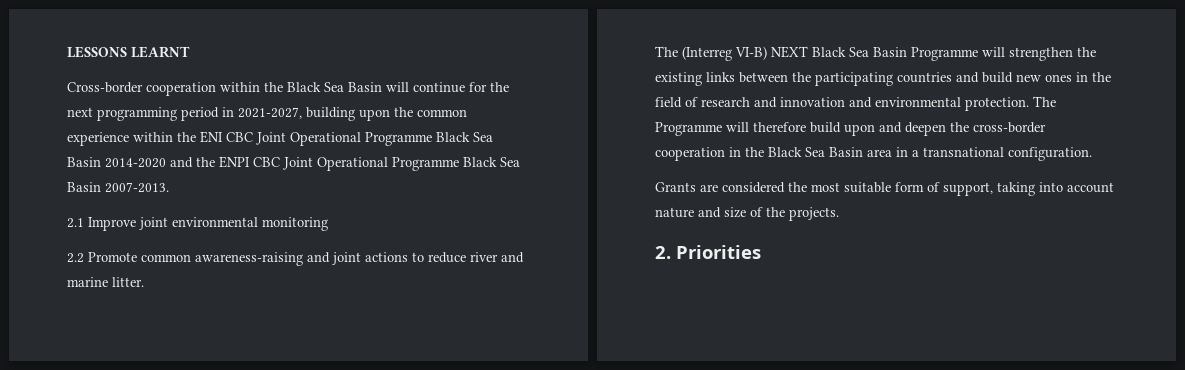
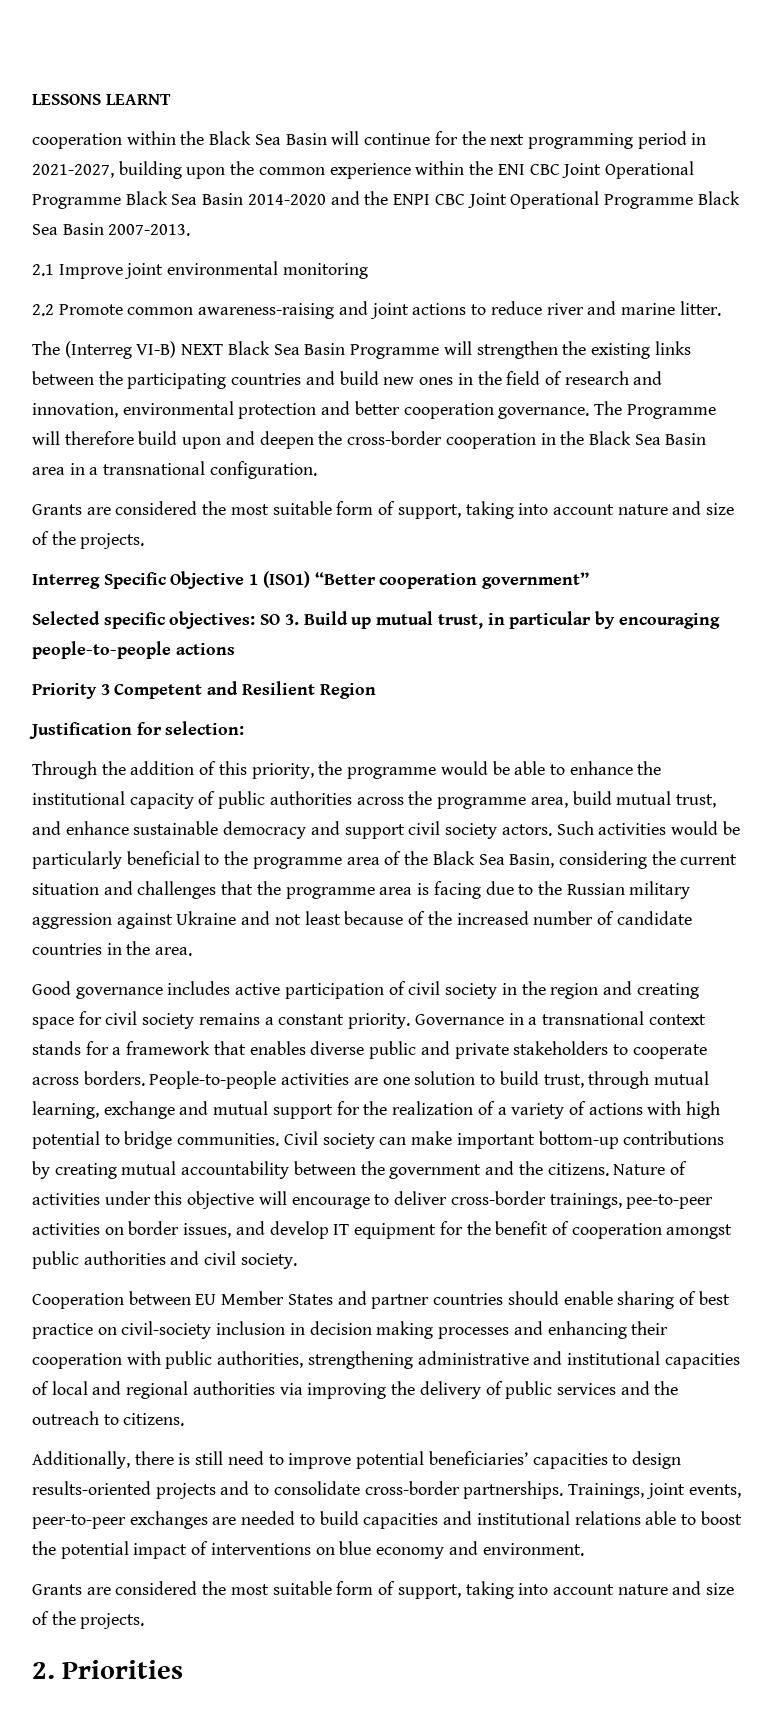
- Cross-border cooperation within the Black Sea Basin will continue for the next programming period in 2021-2027, building upon the common experience within the ENI CBC Joint Operational Programme Black Sea Basin 2014-2020 and the ENPI CBC Joint Operational Programme Black Sea Basin 2007-2013.
+ cooperation within the Black Sea Basin will continue for the next programming period in 2021-2027, building upon the common experience within the ENI CBC Joint Operational Programme Black Sea Basin 2014-2020 and the ENPI CBC Joint Operational Programme Black Sea Basin 2007-2013.
- The (Interreg VI-B) NEXT Black Sea Basin Programme will strengthen the existing links between the participating countries and build new ones in the field of research and innovation and environmental protection.
+ The (Interreg VI-B) NEXT Black Sea Basin Programme will strengthen the existing links between the participating countries and build new ones in the field of research and innovation, environmental protection and better cooperation governance.
+ Interreg Specific Objective 1 (ISO1) “Better cooperation government”
+ Selected specific objectives: SO 3. Build up mutual trust, in particular by encouraging people-to-people actions
+ Priority 3 Competent and Resilient Region
+ Justification for selection:
+ Through the addition of this priority, the programme would be able to enhance the institutional capacity of public authorities across the programme area, build mutual trust, and enhance sustainable democracy and support civil society actors. Such activities would be particularly beneficial to the programme area of the Black Sea Basin, considering the current situation and challenges that the programme area is facing due to the Russian military aggression against Ukraine and not least because of the increased number of candidate countries in the area.
+ Good governance includes active participation of civil society in the region and creating space for civil society remains a constant priority. Governance in a transnational context stands for a framework that enables diverse public and private stakeholders to cooperate across borders. People-to-people activities are one solution to build trust, through mutual learning, exchange and mutual support for the realization of a variety of actions with high potential to bridge communities. Civil society can make important bottom-up contributions by creating mutual accountability between the government and the citizens. Nature of activities under this objective will encourage to deliver cross-border trainings, pee-to-peer activities on border issues, and develop IT equipment for the benefit of cooperation amongst public authorities and civil society.
+ Cooperation between EU Member States and partner countries should enable sharing of best practice on civil-society inclusion in decision making processes and enhancing their cooperation with public authorities, strengthening administrative and institutional capacities of local and regional authorities via improving the delivery of public services and the outreach to citizens.
+ Additionally, there is still need to improve potential beneficiaries’ capacities to design results-oriented projects and to consolidate cross-border partnerships. Trainings, joint events, peer-to-peer exchanges are needed to build capacities and institutional relations able to boost the potential impact of interventions on blue economy and environment.
+ Grants are considered the most suitable form of support, taking into account nature and size of the projects.

